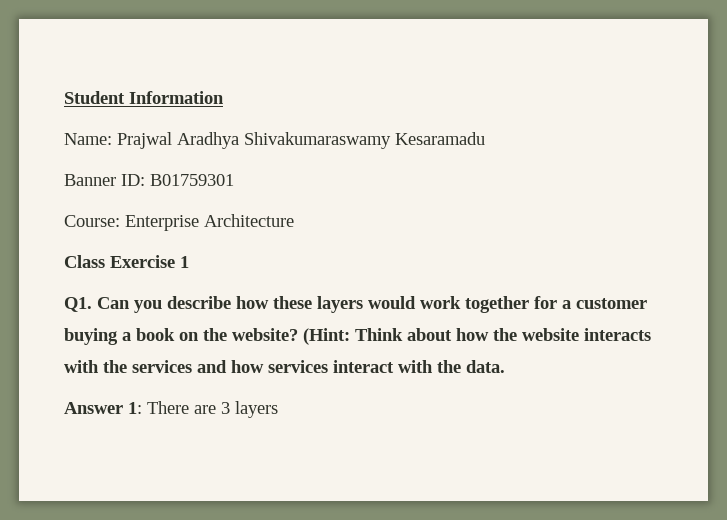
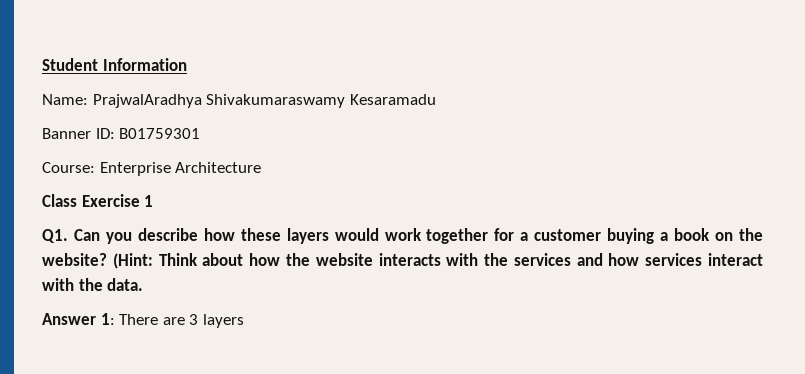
- Name: Prajwal Aradhya Shivakumaraswamy Kesaramadu
+ Name: PrajwalAradhya Shivakumaraswamy Kesaramadu

